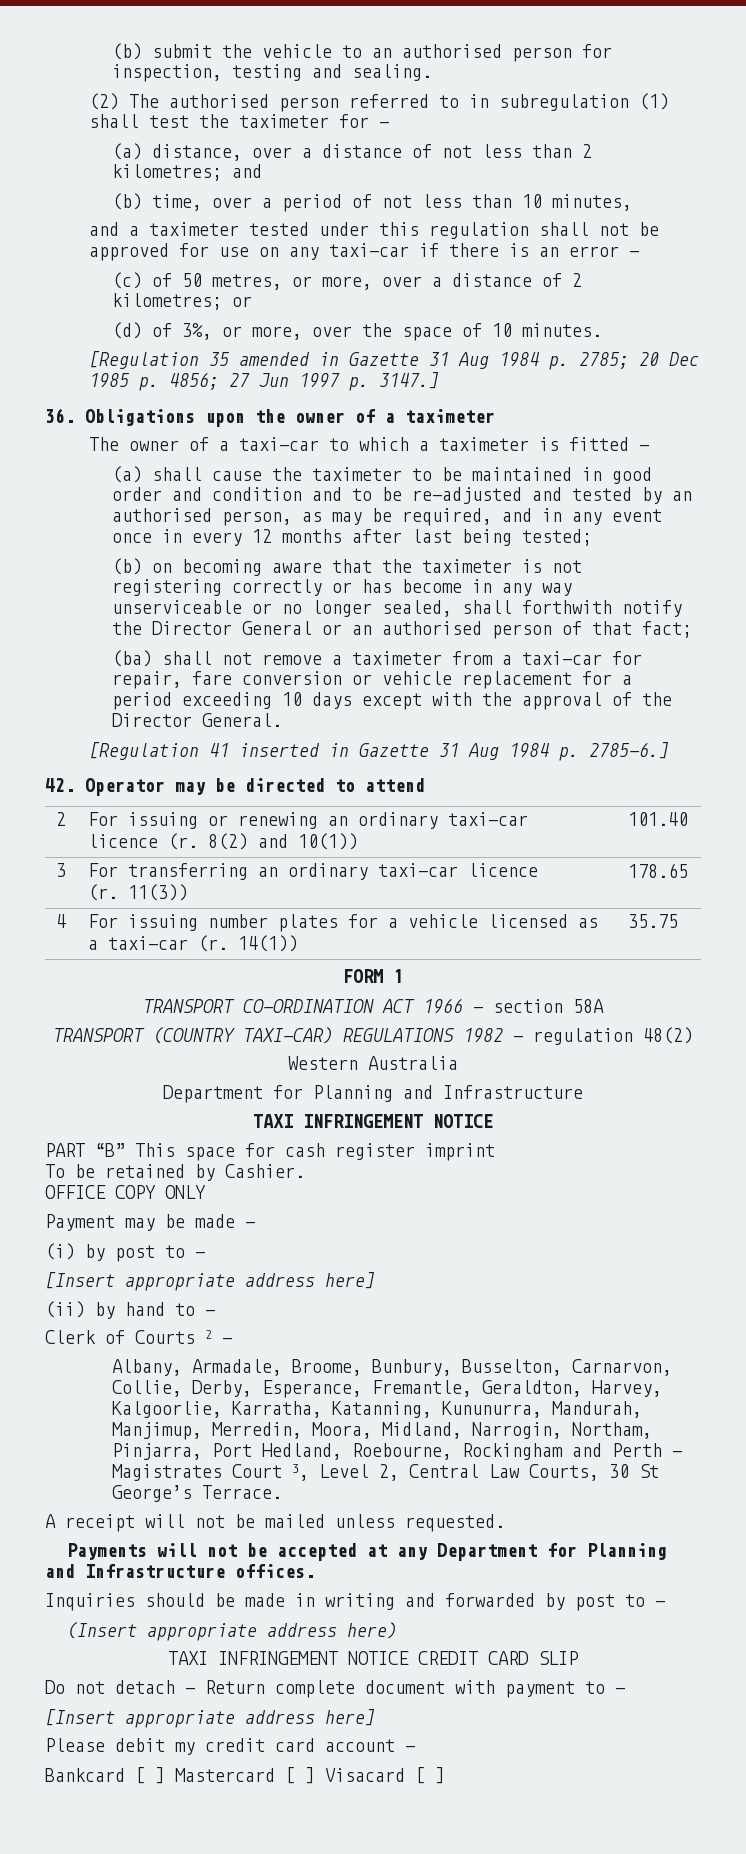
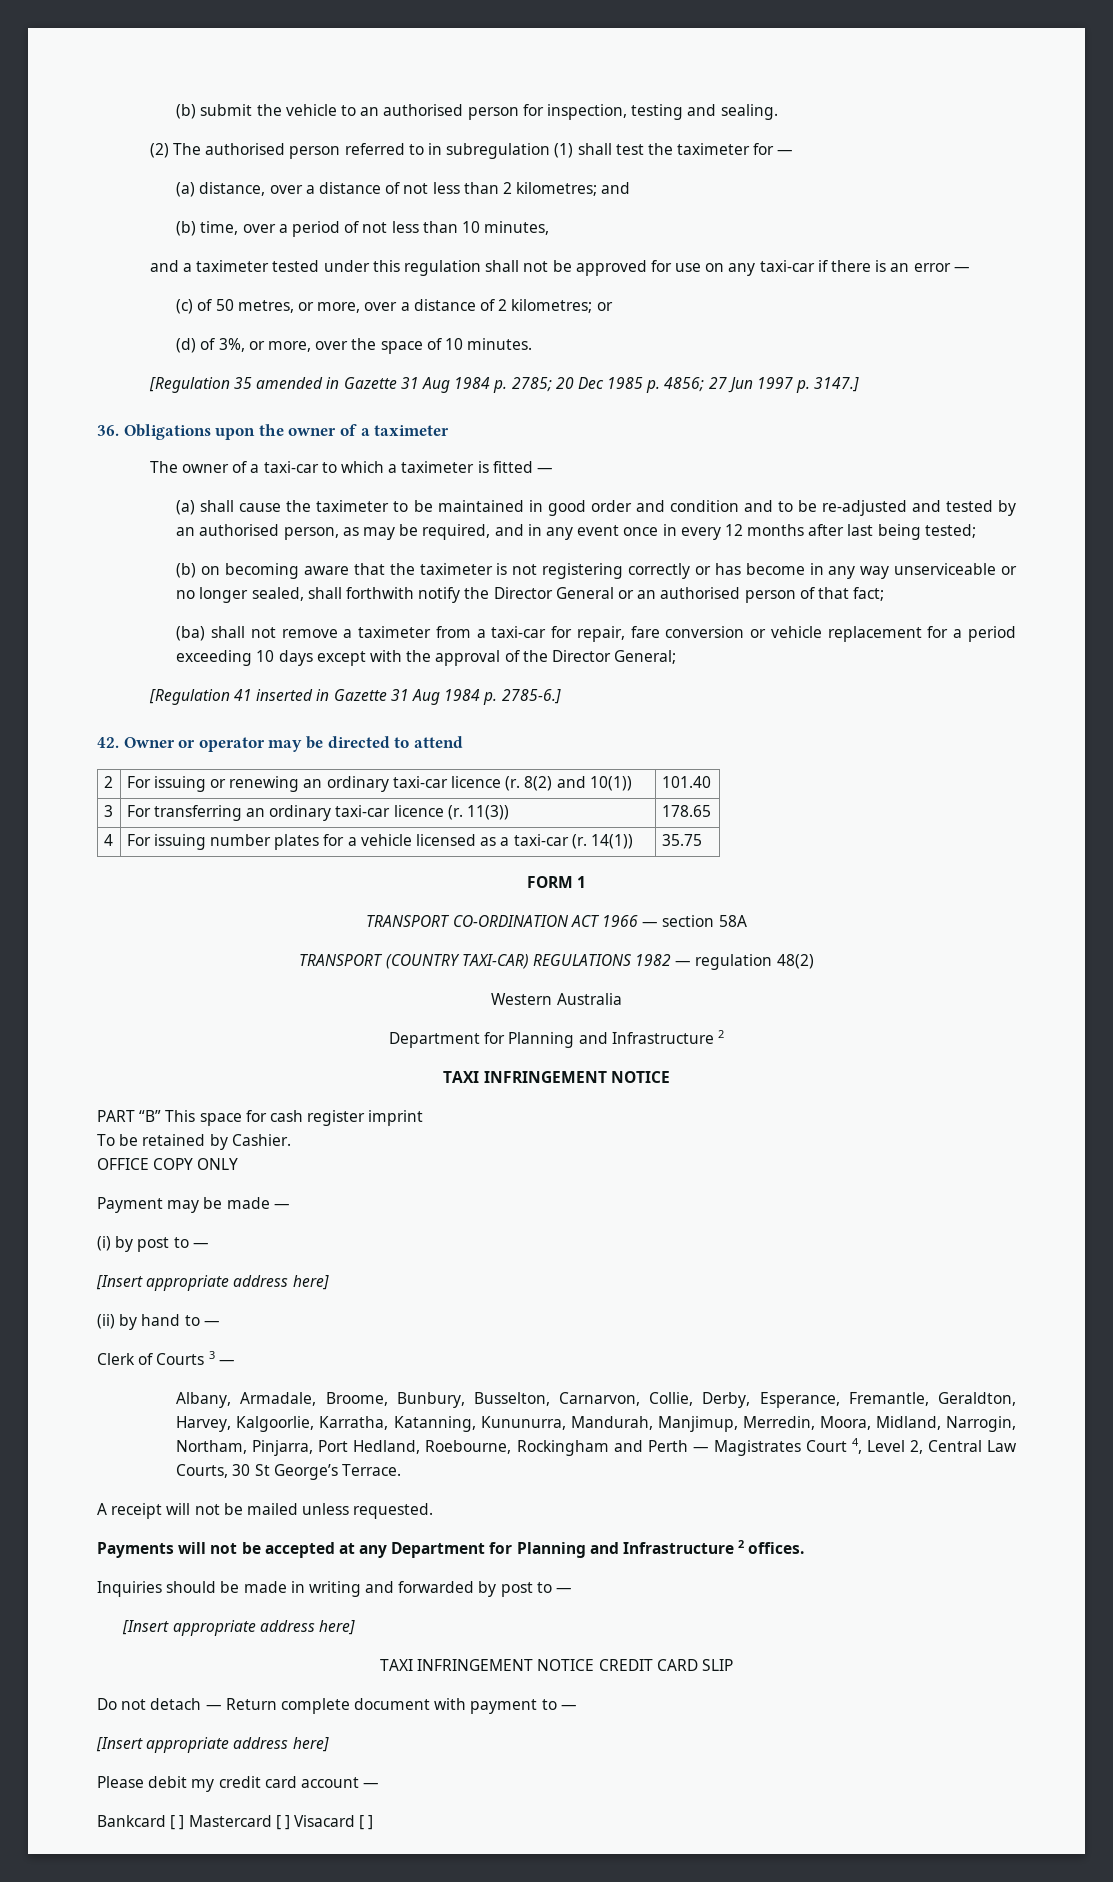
- (ba) shall not remove a taximeter from a taxi-car for repair, fare conversion or vehicle replacement for a period exceeding 10 days except with the approval of the Director General.
+ (ba) shall not remove a taximeter from a taxi-car for repair, fare conversion or vehicle replacement for a period exceeding 10 days except with the approval of the Director General;
- 42. Operator may be directed to attend
+ 42. Owner or operator may be directed to attend
- 3 | For transferring an ordinary taxi-car licence
- (r. 11(3)) | 178.65
+ 3 | For transferring an ordinary taxi-car licence (r. 11(3)) | 178.65
  Western Australia
- Department for Planning and Infrastructure
+ Department for Planning and Infrastructure 2
- Clerk of Courts 2 —
+ Clerk of Courts 3 —
- Albany, Armadale, Broome, Bunbury, Busselton, Carnarvon, Collie, Derby, Esperance, Fremantle, Geraldton, Harvey, Kalgoorlie, Karratha, Katanning, Kununurra, Mandurah, Manjimup, Merredin, Moora, Midland, Narrogin, Northam, Pinjarra, Port Hedland, Roebourne, Rockingham and Perth — Magistrates Court 3, Level 2, Central Law Courts, 30 St George’s Terrace.
+ Albany, Armadale, Broome, Bunbury, Busselton, Carnarvon, Collie, Derby, Esperance, Fremantle, Geraldton, Harvey, Kalgoorlie, Karratha, Katanning, Kununurra, Mandurah, Manjimup, Merredin, Moora, Midland, Narrogin, Northam, Pinjarra, Port Hedland, Roebourne, Rockingham and Perth — Magistrates Court 4, Level 2, Central Law Courts, 30 St George’s Terrace.
- Payments will not be accepted at any Department for Planning and Infrastructure offices.
+ Payments will not be accepted at any Department for Planning and Infrastructure 2 offices.
  Inquiries should be made in writing and forwarded by post to —
- (Insert appropriate address here)
+ [Insert appropriate address here]

